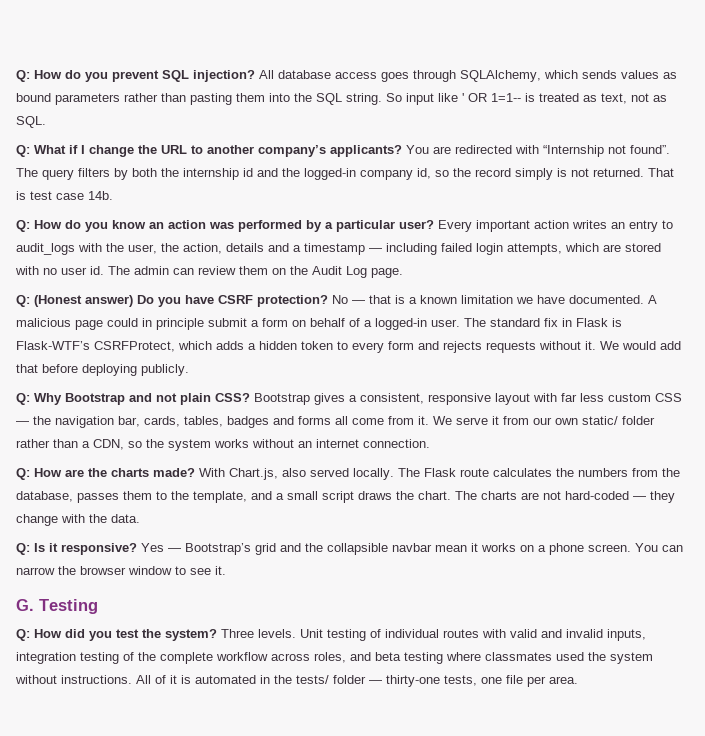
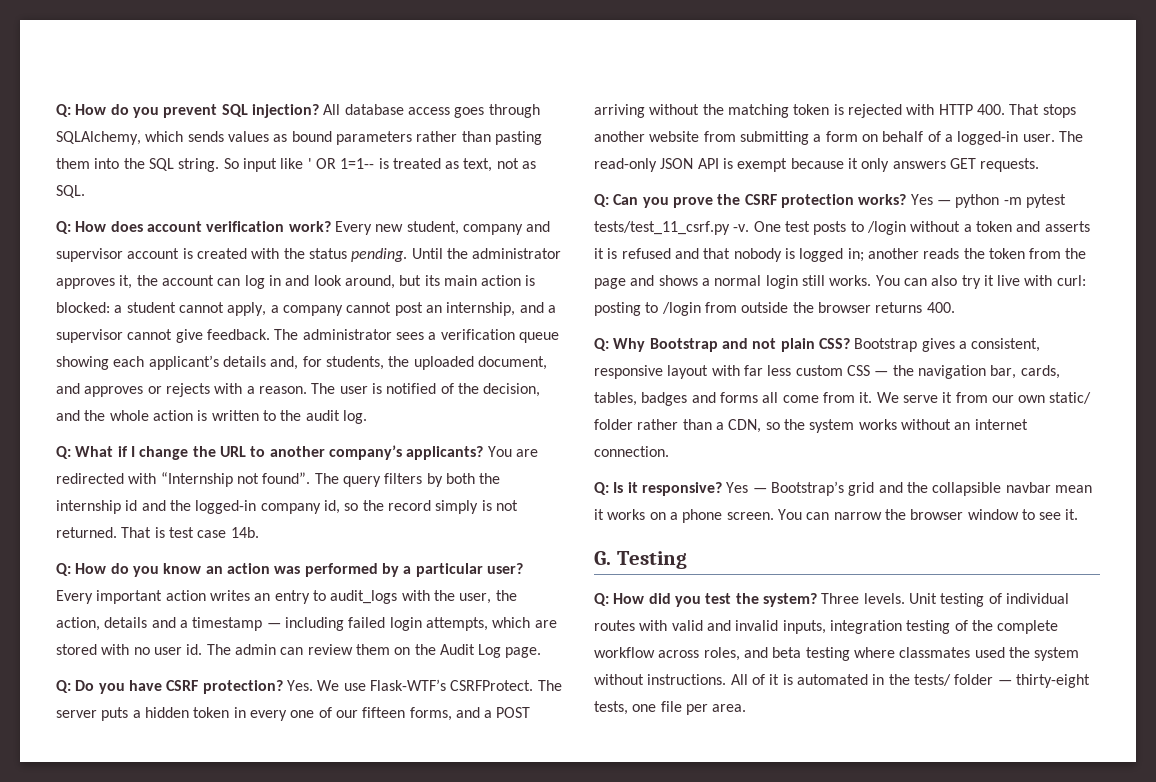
+ Q: How does account verification work? Every new student, company and supervisor account is created with the status pending. Until the administrator approves it, the account can log in and look around, but its main action is blocked: a student cannot apply, a company cannot post an internship, and a supervisor cannot give feedback. The administrator sees a verification queue showing each applicant’s details and, for students, the uploaded document, and approves or rejects with a reason. The user is notified of the decision, and the whole action is written to the audit log.
- Q: (Honest answer) Do you have CSRF protection?
+ Q: Do you have CSRF protection?
- No — that is a known limitation we have documented. A malicious page could in principle submit a form on behalf of a logged-in user.
+ Yes. We use Flask-WTF’s CSRFProtect. The server puts a hidden token in every one of our fifteen forms, and a POST arriving without the matching token is rejected with HTTP 400. That stops another website from submitting a form on behalf of a logged-in user.
- The standard fix in Flask is Flask-WTF’s CSRFProtect, which adds a hidden token to every form and rejects requests without it. We would add that before deploying publicly.
+ The read-only JSON API is exempt because it only answers GET requests.
+ Q: Can you prove the CSRF protection works? Yes — python -m pytest tests/test_11_csrf.py -v. One test posts to /login without a token and asserts it is refused and that nobody is logged in; another reads the token from the page and shows a normal login still works. You can also try it live with curl: posting to /login from outside the browser returns 400.
- Q: How are the charts made? With Chart.js, also served locally. The Flask route calculates the numbers from the database, passes them to the template, and a small script draws the chart. The charts are not hard-coded — they change with the data.
- All of it is automated in the tests/ folder — thirty-one tests, one file per area.
+ All of it is automated in the tests/ folder — thirty-eight tests, one file per area.

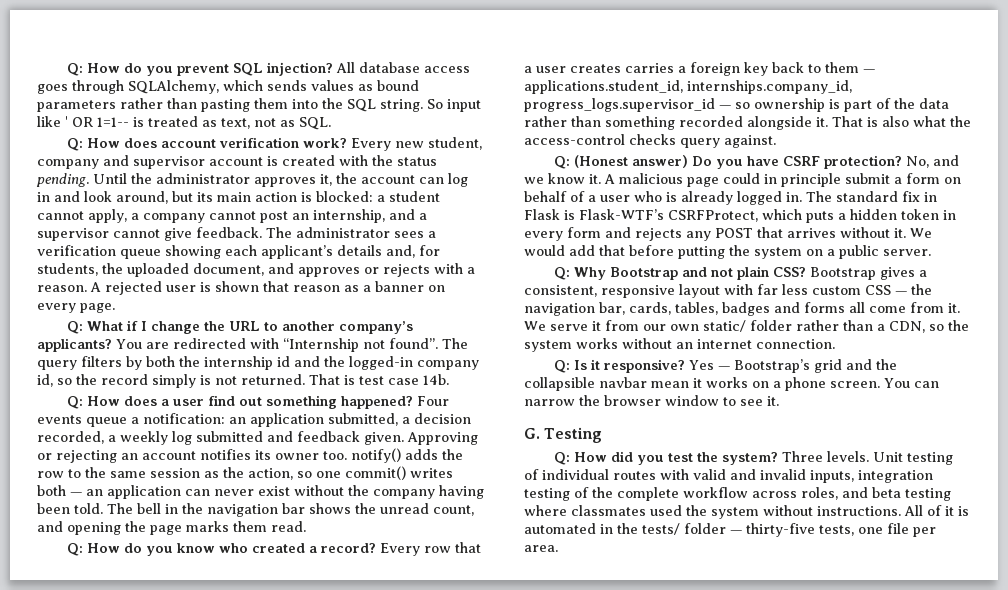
- The user is notified of the decision, and the whole action is written to the audit log.
+ A rejected user is shown that reason as a banner on every page.
+ Q: How does a user find out something happened? Four events queue a notification: an application submitted, a decision recorded, a weekly log submitted and feedback given. Approving or rejecting an account notifies its owner too. notify() adds the row to the same session as the action, so one commit() writes both — an application can never exist without the company having been told. The bell in the navigation bar shows the unread count, and opening the page marks them read.
- Q: How do you know an action was performed by a particular user? Every important action writes an entry to audit_logs with the user, the action, details and a timestamp — including failed login attempts, which are stored with no user id. The admin can review them on the Audit Log page.
- Q: Do you have CSRF protection?
+ Q: How do you know who created a record? Every row that a user creates carries a foreign key back to them — applications.student_id, internships.company_id, progress_logs.supervisor_id — so ownership is part of the data rather than something recorded alongside it. That is also what the access-control checks query against.
+ Q: (Honest answer) Do you have CSRF protection?
- Yes. We use Flask-WTF’s CSRFProtect. The server puts a hidden token in every one of our fifteen forms, and a POST arriving without the matching token is rejected with HTTP 400. That stops another website from submitting a form on behalf of a logged-in user. The read-only JSON API is exempt because it only answers GET requests.
- Q: Can you prove the CSRF protection works? Yes — python -m pytest tests/test_11_csrf.py -v. One test posts to /login without a token and asserts it is refused and that nobody is logged in; another reads the token from the page and shows a normal login still works. You can also try it live with curl: posting to /login from outside the browser returns 400.
+ No, and we know it. A malicious page could in principle submit a form on behalf of a user who is already logged in. The standard fix in Flask is Flask-WTF’s CSRFProtect, which puts a hidden token in every form and rejects any POST that arrives without it. We would add that before putting the system on a public server.
- All of it is automated in the tests/ folder — thirty-eight tests, one file per area.
+ All of it is automated in the tests/ folder — thirty-five tests, one file per area.

